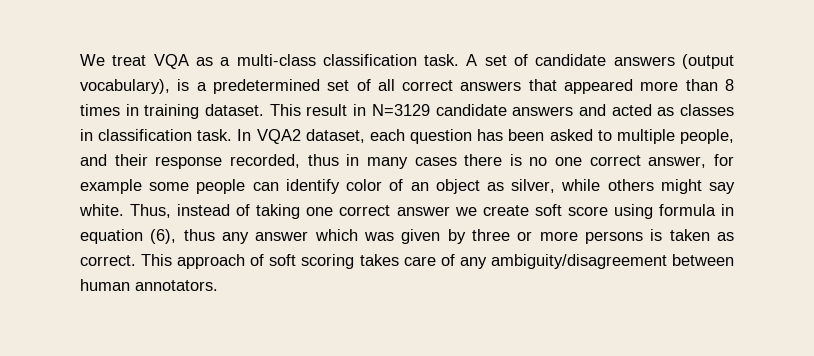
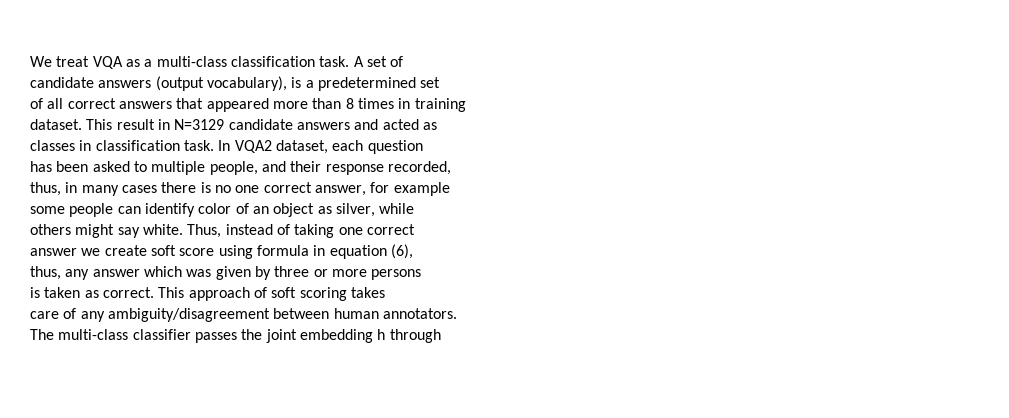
- A set of candidate answers (output vocabulary), is a predetermined set of all correct answers that appeared more than 8 times in training dataset.
+ A set of
+ candidate answers (output vocabulary), is a predetermined set
+ of all correct answers that appeared more than 8 times in training
+ dataset.
- This result in N=3129 candidate answers and acted as classes in classification task.
+ This result in N=3129 candidate answers and acted as
+ classes in classification task.
- In VQA2 dataset, each question has been asked to multiple people, and their response recorded, thus in many cases there is no one correct answer, for example some people can identify color of an object as silver, while others might say white.
+ In VQA2 dataset, each question
+ has been asked to multiple people, and their response recorded,
+ thus, in many cases there is no one correct answer, for example
+ some people can identify color of an object as silver, while
+ others might say white.
- Thus, instead of taking one correct answer we create soft score using formula in equation (6), thus any answer which was given by three or more persons is taken as correct.
+ Thus, instead of taking one correct
+ answer we create soft score using formula in equation (6),
+ thus, any answer which was given by three or more persons
+ is taken as correct.
- This approach of soft scoring takes care of any ambiguity/disagreement between human annotators.
+ This approach of soft scoring takes
+ care of any ambiguity/disagreement between human annotators.
+ The multi-class classifier passes the joint embedding h through

